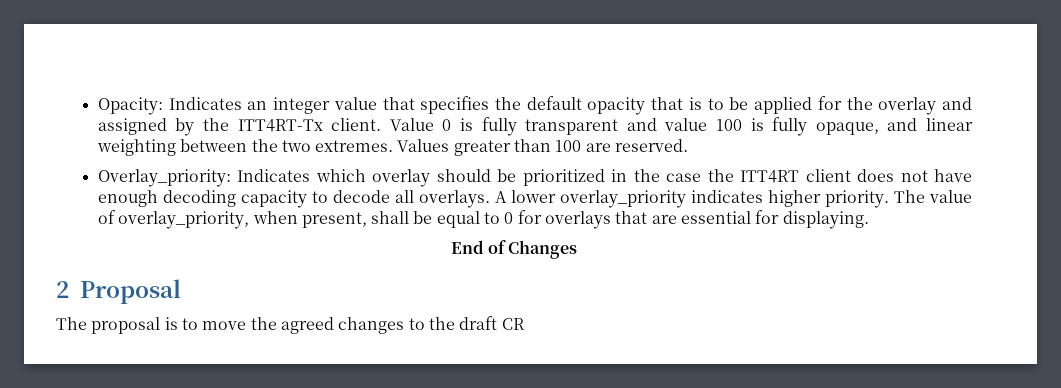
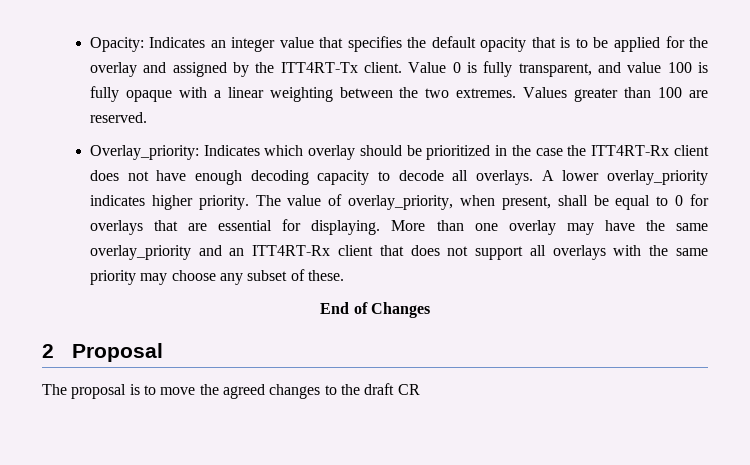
- Value 0 is fully transparent and value 100 is fully opaque, and linear weighting between the two extremes.
+ Value 0 is fully transparent, and value 100 is fully opaque with a linear weighting between the two extremes.
- Overlay_priority: Indicates which overlay should be prioritized in the case the ITT4RT client does not have enough decoding capacity to decode all overlays.
+ Overlay_priority: Indicates which overlay should be prioritized in the case the ITT4RT-Rx client does not have enough decoding capacity to decode all overlays.
+ More than one overlay may have the same overlay_priority and an ITT4RT-Rx client that does not support all overlays with the same priority may choose any subset of these.

